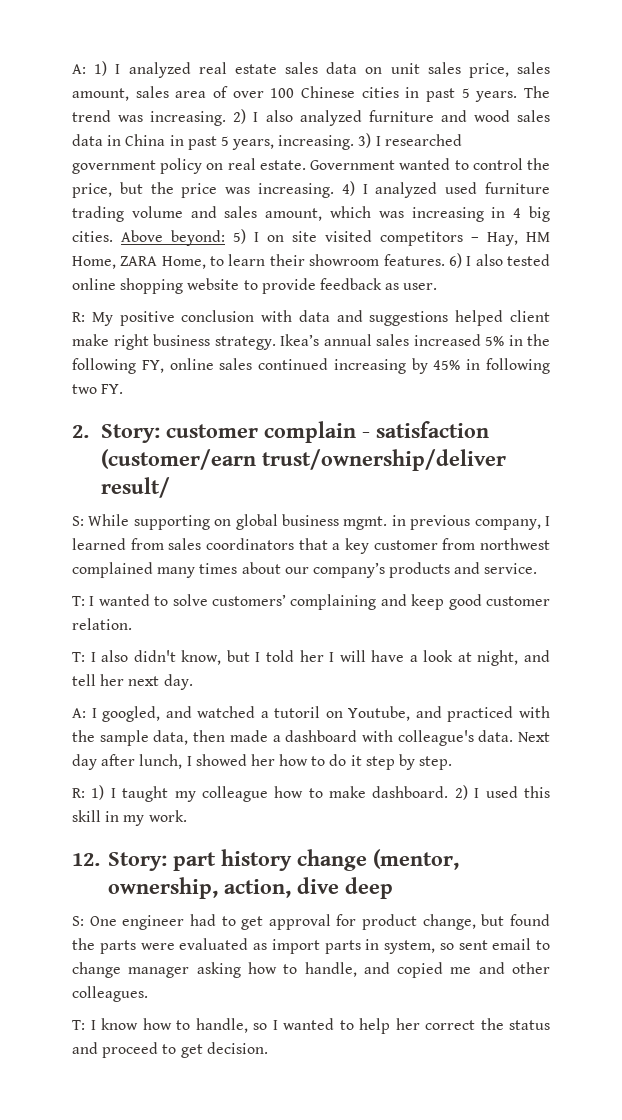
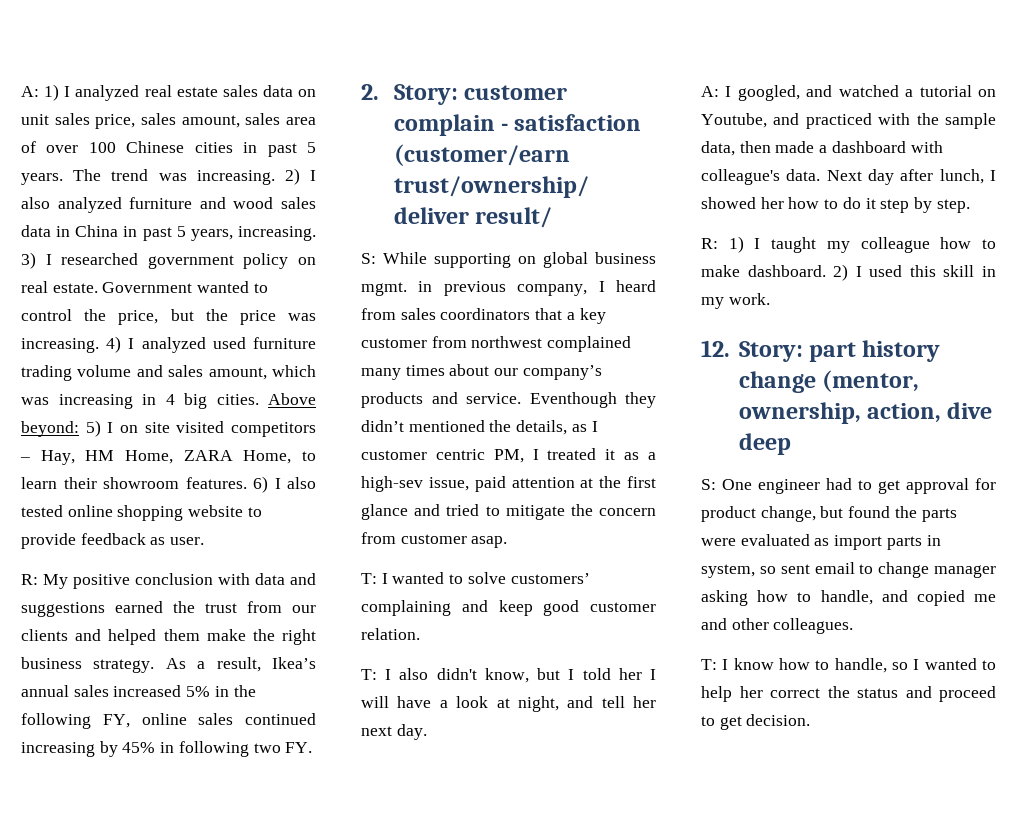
- R: My positive conclusion with data and suggestions helped client make right business strategy. Ikea’s annual sales increased 5% in the following FY, online sales continued increasing by 45% in following two FY.
+ R: My positive conclusion with data and suggestions earned the trust from our clients and helped them make the right business strategy. As a result, Ikea’s annual sales increased 5% in the following FY, online sales continued increasing by 45% in following two FY.
- S: While supporting on global business mgmt. in previous company, I learned from sales coordinators that a key customer from northwest complained many times about our company’s products and service.
+ S: While supporting on global business mgmt. in previous company, I heard from sales coordinators that a key customer from northwest complained many times about our company’s products and service. Eventhough they didn’t mentioned the details, as I customer centric PM, I treated it as a high-sev issue, paid attention at the first glance and tried to mitigate the concern from customer asap.
- A: I googled, and watched a tutoril on Youtube, and practiced with the sample data, then made a dashboard with colleague's data.
+ A: I googled, and watched a tutorial on Youtube, and practiced with the sample data, then made a dashboard with colleague's data.

